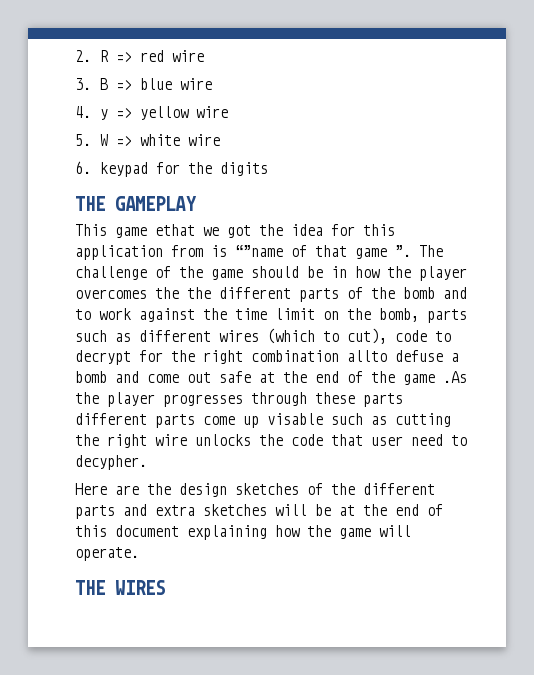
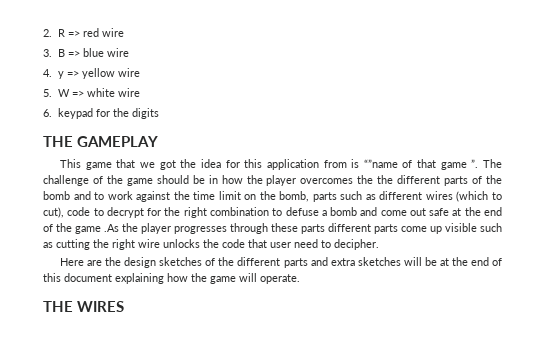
- This game ethat we got the idea for this application from is “”name of that game ”.
+ This game that we got the idea for this application from is “”name of that game ”.
- The challenge of the game should be in how the player overcomes the the different parts of the bomb and to work against the time limit on the bomb, parts such as different wires (which to cut), code to decrypt for the right combination allto defuse a bomb and come out safe at the end of the game .As the player progresses through these parts different parts come up visable such as cutting the right wire unlocks the code that user need to decypher.
+ The challenge of the game should be in how the player overcomes the the different parts of the bomb and to work against the time limit on the bomb, parts such as different wires (which to cut), code to decrypt for the right combination to defuse a bomb and come out safe at the end of the game .As the player progresses through these parts different parts come up visible such as cutting the right wire unlocks the code that user need to decipher.

